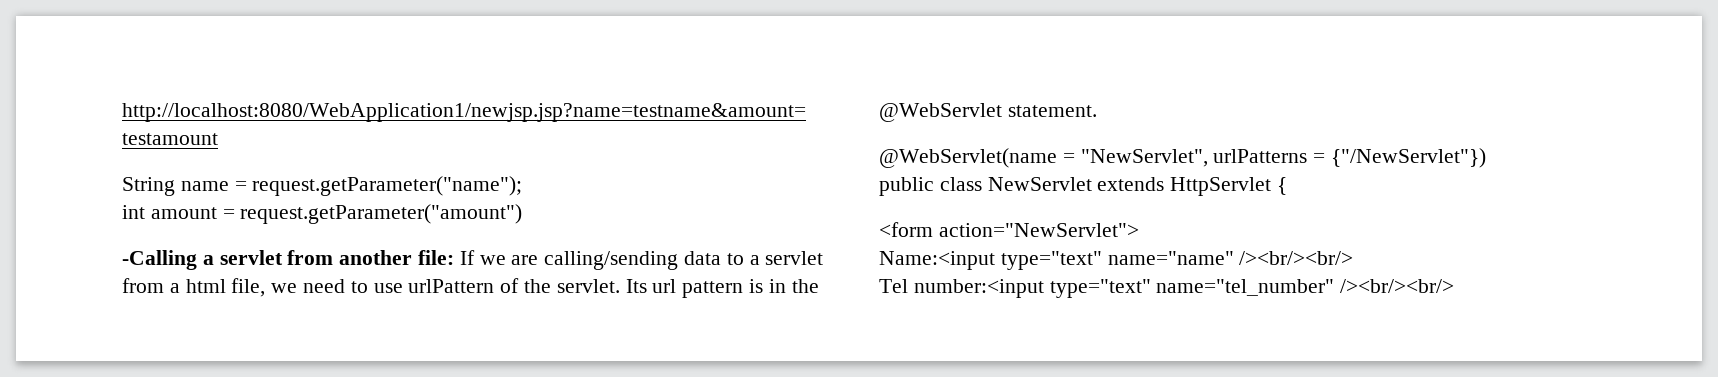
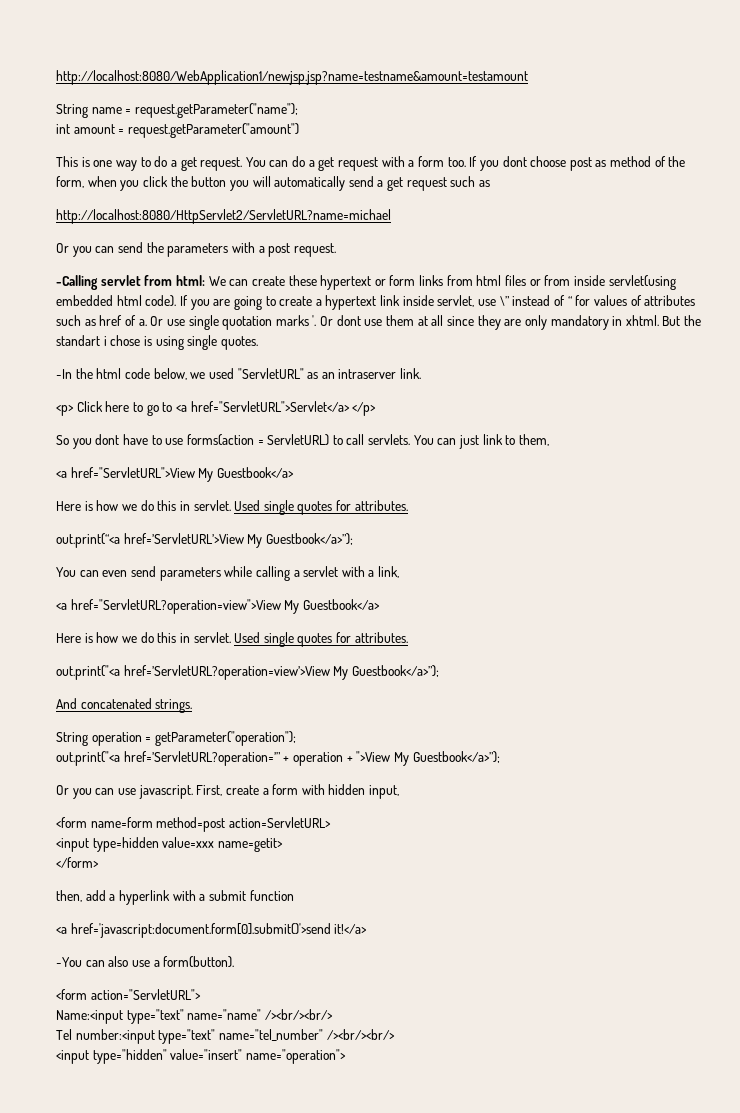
- -Calling a servlet from another file: If we are calling/sending data to a servlet from a html file, we need to use urlPattern of the servlet. Its url pattern is in the @WebServlet statement.
- @WebServlet(name = "NewServlet", urlPatterns = {"/NewServlet"})
- public class NewServlet extends HttpServlet {
- <form action="NewServlet">
+ This is one way to do a get request. You can do a get request with a form too. If you dont choose post as method of the form, when you click the button you will automatically send a get request such as
+ http://localhost:8080/HttpServlet2/ServletURL?name=michael
+ Or you can send the parameters with a post request.
+ -Calling servlet from html: We can create these hypertext or form links from html files or from inside servlet(using embedded html code). If you are going to create a hypertext link inside servlet, use \” instead of “ for values of attributes such as href of a. Or use single quotation marks '. Or dont use them at all since they are only mandatory in xhtml. But the standart i chose is using single quotes.
+ -In the html code below, we used "ServletURL" as an intraserver link.
+ <p> Click here to go to <a href="ServletURL">Servlet</a> </p>
+ So you dont have to use forms(action = ServletURL) to call servlets. You can just link to them,
+ <a href="ServletURL">View My Guestbook</a>
+ Here is how we do this in servlet. Used single quotes for attributes.
+ out.print(“<a href=’ServletURL’>View My Guestbook</a>”);
+ You can even send parameters while calling a servlet with a link,
+ <a href="ServletURL?operation=view">View My Guestbook</a>
+ Here is how we do this in servlet. Used single quotes for attributes.
+ out.print("<a href=’ServletURL?operation=view’>View My Guestbook</a>”);
+ And concatenated strings.
+ String operation = getParameter("operation");
+ out.print("<a href=’ServletURL?operation=’” + operation + ">View My Guestbook</a>”);
+ Or you can use javascript. First, create a form with hidden input,
+ <form name=form method=post action=ServletURL>
+ <input type=hidden value=xxx name=getit>
+ </form>
+ then, add a hyperlink with a submit function
+ <a href='javascript:document.form[0].submit()'>send it!</a>
+ -You can also use a form(button).
+ <form action="ServletURL">
+ <input type="hidden" value="insert" name="operation">

